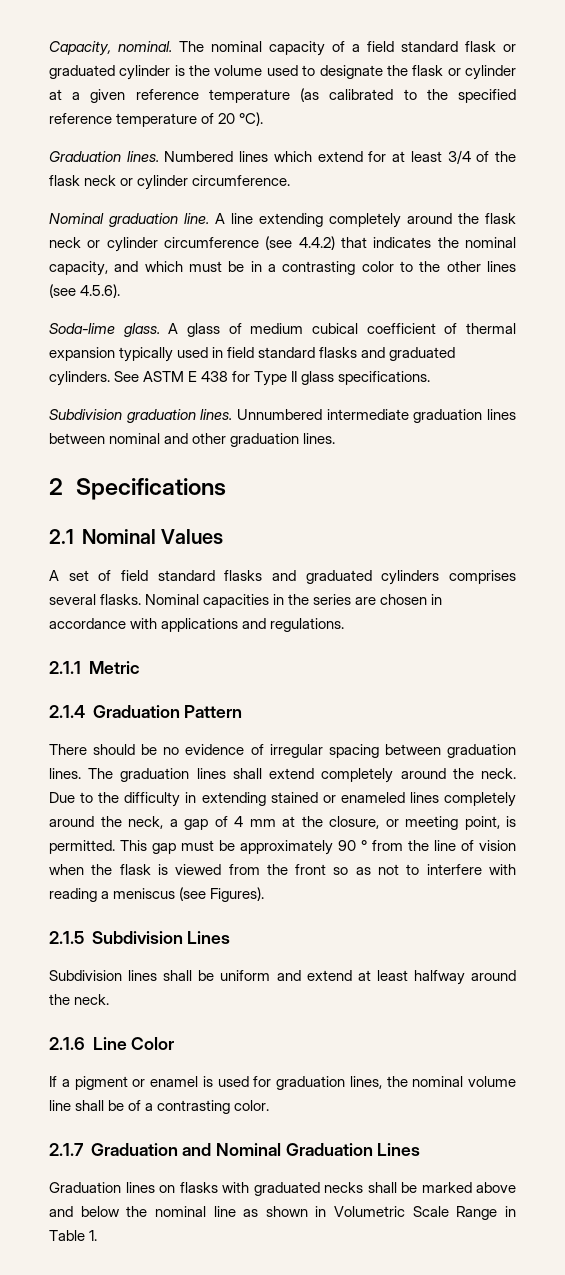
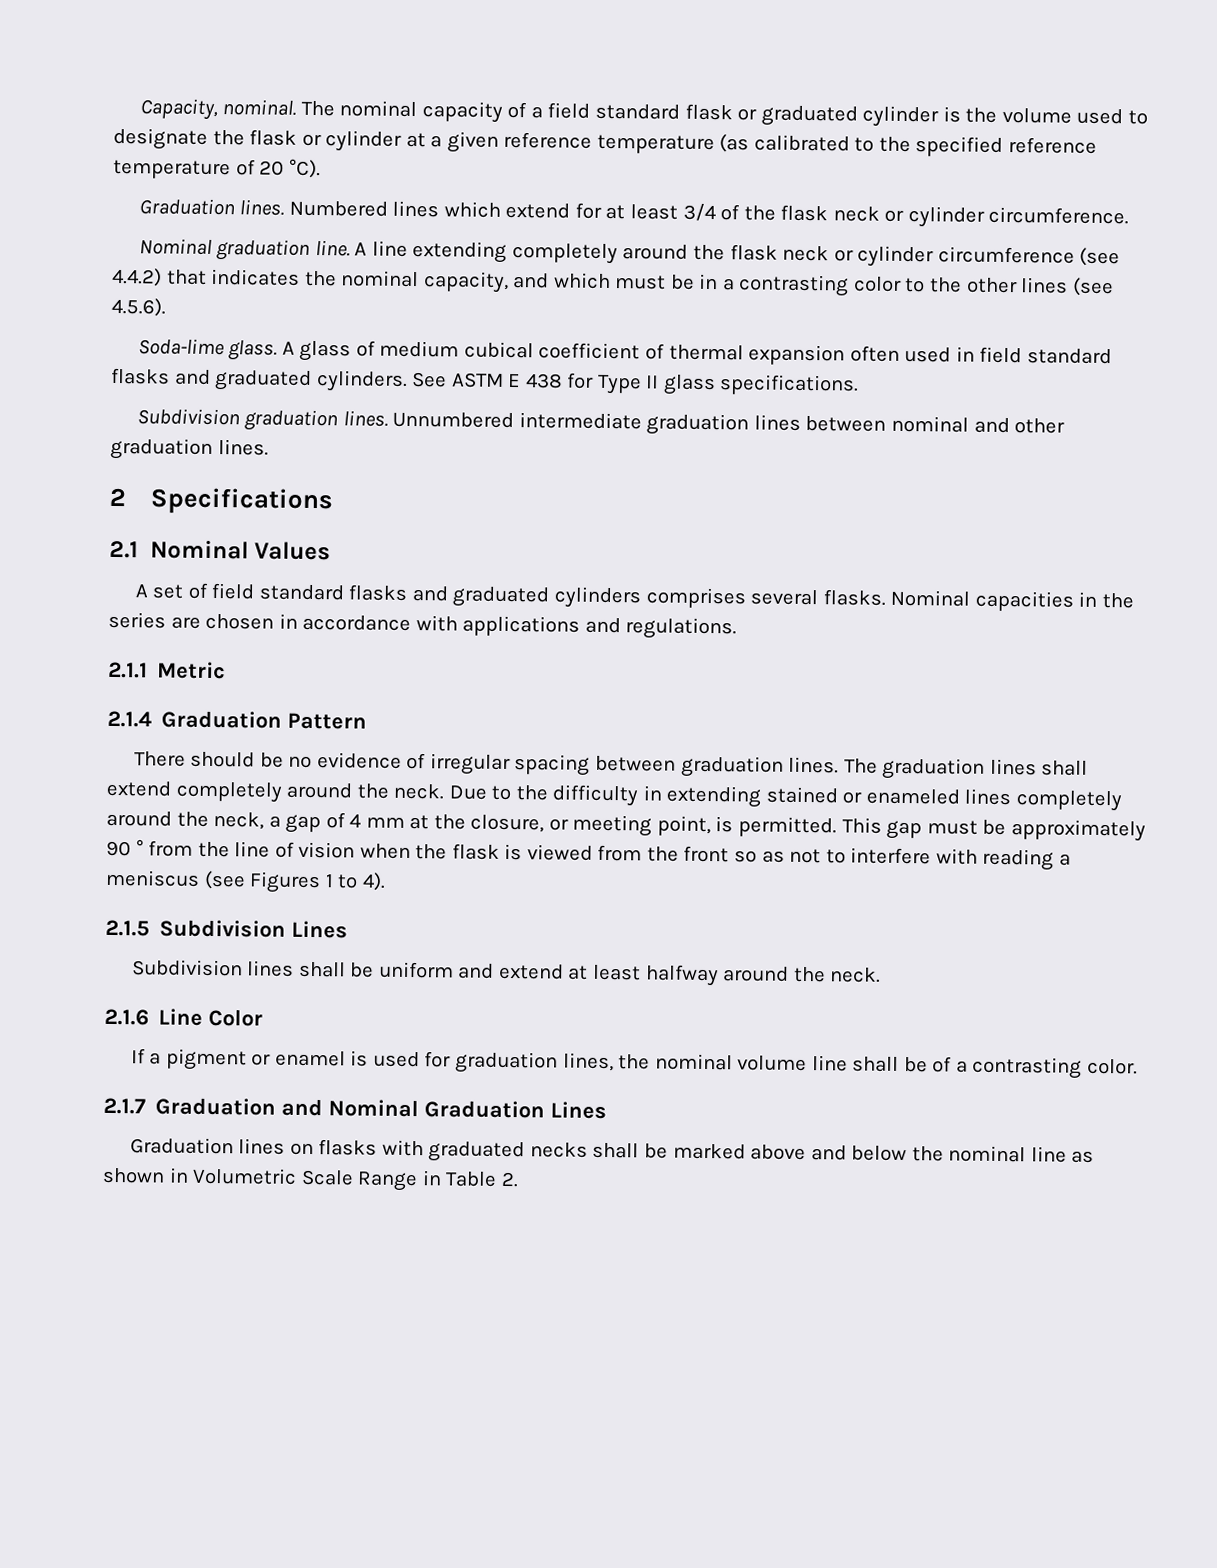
- A glass of medium cubical coefficient of thermal expansion typically used in field standard flasks and graduated cylinders.
+ A glass of medium cubical coefficient of thermal expansion often used in field standard flasks and graduated cylinders.
- This gap must be approximately 90 ° from the line of vision when the flask is viewed from the front so as not to interfere with reading a meniscus (see Figures).
+ This gap must be approximately 90 ° from the line of vision when the flask is viewed from the front so as not to interfere with reading a meniscus (see Figures 1 to 4).
- Graduation lines on flasks with graduated necks shall be marked above and below the nominal line as shown in Volumetric Scale Range in Table 1.
+ Graduation lines on flasks with graduated necks shall be marked above and below the nominal line as shown in Volumetric Scale Range in Table 2.

